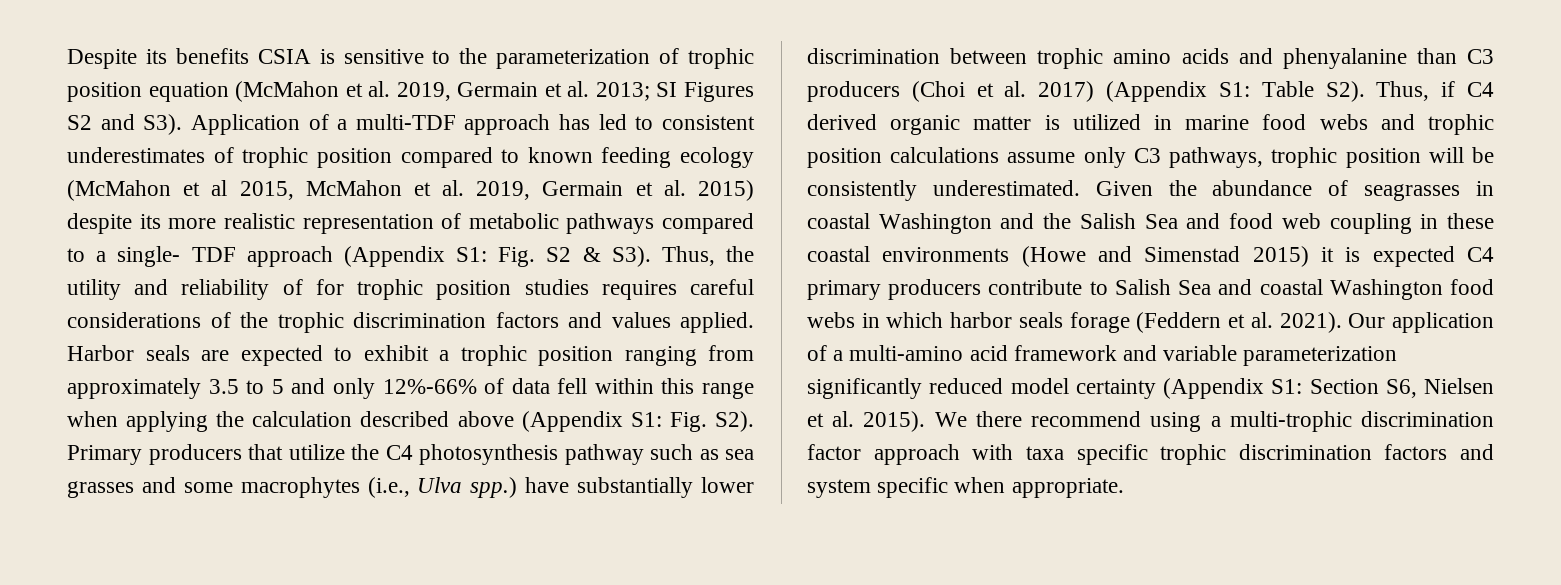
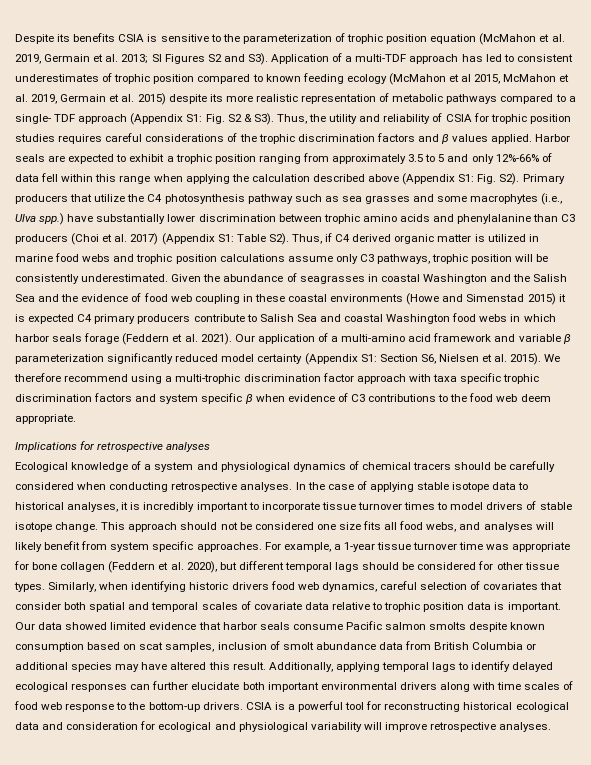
- Fig. S2 & S3). Thus, the utility and reliability of for trophic position studies requires careful considerations of the trophic discrimination factors and values applied.
+ Fig. S2 & S3). Thus, the utility and reliability of CSIA for trophic position studies requires careful considerations of the trophic discrimination factors and β values applied.
- Fig. S2). Primary producers that utilize the C4 photosynthesis pathway such as sea grasses and some macrophytes (i.e., Ulva spp.) have substantially lower discrimination between trophic amino acids and phenyalanine than C3 producers (Choi et al. 2017) (Appendix S1:
+ Fig. S2). Primary producers that utilize the C4 photosynthesis pathway such as sea grasses and some macrophytes (i.e., Ulva spp.) have substantially lower discrimination between trophic amino acids and phenylalanine than C3 producers (Choi et al. 2017) (Appendix S1:
- Given the abundance of seagrasses in coastal Washington and the Salish Sea and food web coupling in these coastal environments (Howe and Simenstad 2015) it is expected C4 primary producers contribute to Salish Sea and coastal Washington food webs in which harbor seals forage (Feddern et al. 2021).
+ Given the abundance of seagrasses in coastal Washington and the Salish Sea and the evidence of food web coupling in these coastal environments (Howe and Simenstad 2015) it is expected C4 primary producers contribute to Salish Sea and coastal Washington food webs in which harbor seals forage (Feddern et al. 2021).
- Our application of a multi-amino acid framework and variable parameterization significantly reduced model certainty (Appendix S1: Section S6, Nielsen et al. 2015).
+ Our application of a multi-amino acid framework and variable β parameterization significantly reduced model certainty (Appendix S1: Section S6, Nielsen et al. 2015).
- We there recommend using a multi-trophic discrimination factor approach with taxa specific trophic discrimination factors and system specific when appropriate.
+ We therefore recommend using a multi-trophic discrimination factor approach with taxa specific trophic discrimination factors and system specific β when evidence of C3 contributions to the food web deem appropriate.
+ Implications for retrospective analyses
+ Ecological knowledge of a system and physiological dynamics of chemical tracers should be carefully considered when conducting retrospective analyses. In the case of applying stable isotope data to historical analyses, it is incredibly important to incorporate tissue turnover times to model drivers of stable isotope change. This approach should not be considered one size fits all food webs, and analyses will likely benefit from system specific approaches. For example, a 1-year tissue turnover time was appropriate for bone collagen (Feddern et al. 2020), but different temporal lags should be considered for other tissue types. Similarly, when identifying historic drivers food web dynamics, careful selection of covariates that consider both spatial and temporal scales of covariate data relative to trophic position data is important. Our data showed limited evidence that harbor seals consume Pacific salmon smolts despite known consumption based on scat samples, inclusion of smolt abundance data from British Columbia or additional species may have altered this result. Additionally, applying temporal lags to identify delayed ecological responses can further elucidate both important environmental drivers along with time scales of food web response to the bottom-up drivers. CSIA is a powerful tool for reconstructing historical ecological data and consideration for ecological and physiological variability will improve retrospective analyses.

